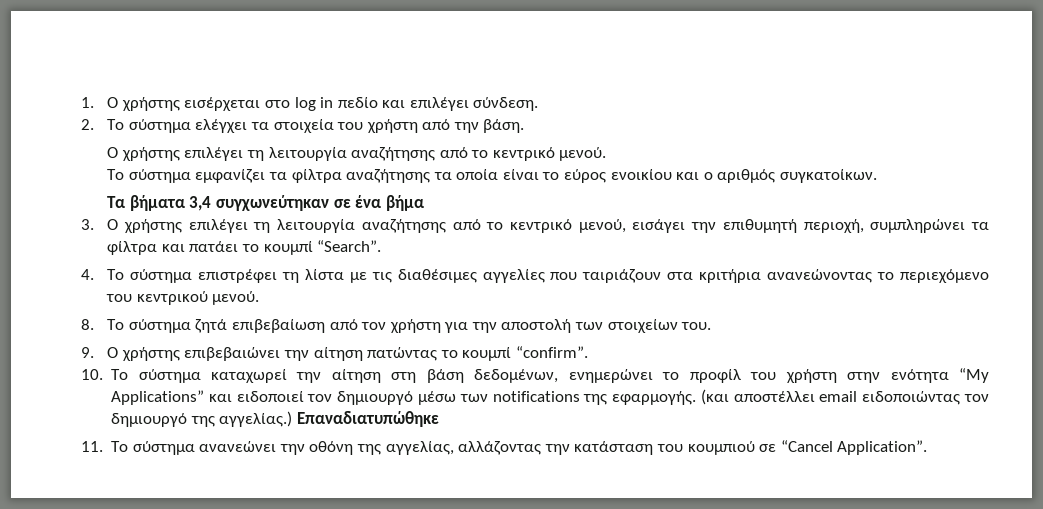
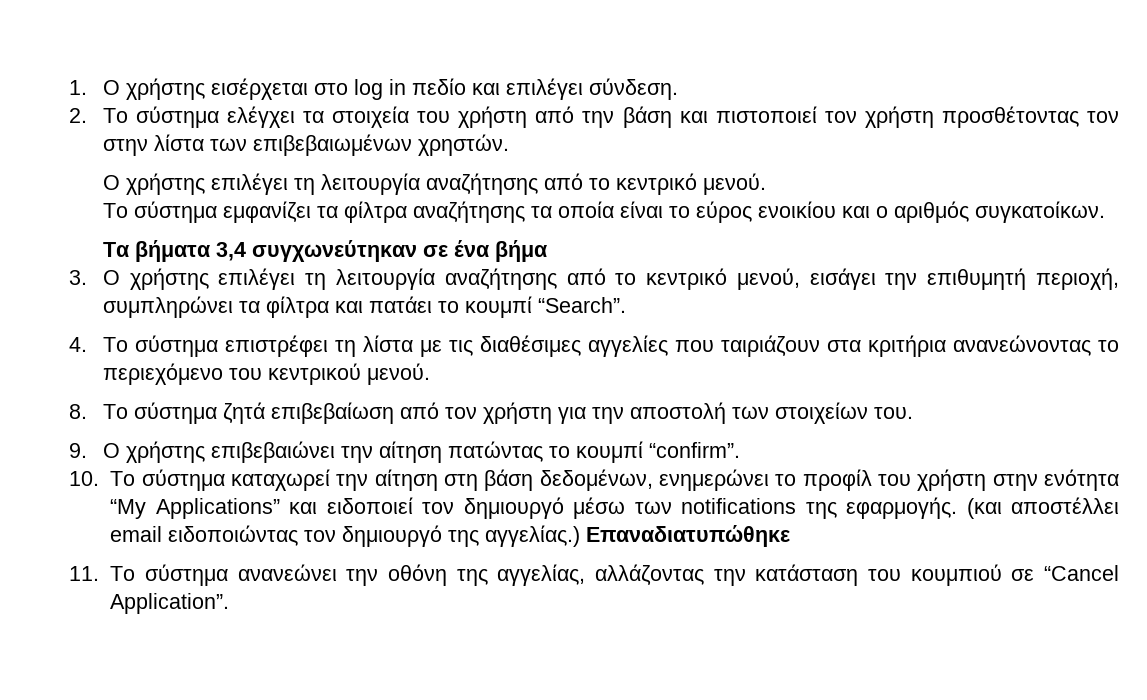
- 2. Το σύστημα ελέγχει τα στοιχεία του χρήστη από την βάση.
+ 2. Το σύστημα ελέγχει τα στοιχεία του χρήστη από την βάση και πιστοποιεί τον χρήστη προσθέτοντας τον στην λίστα των επιβεβαιωμένων χρηστών.

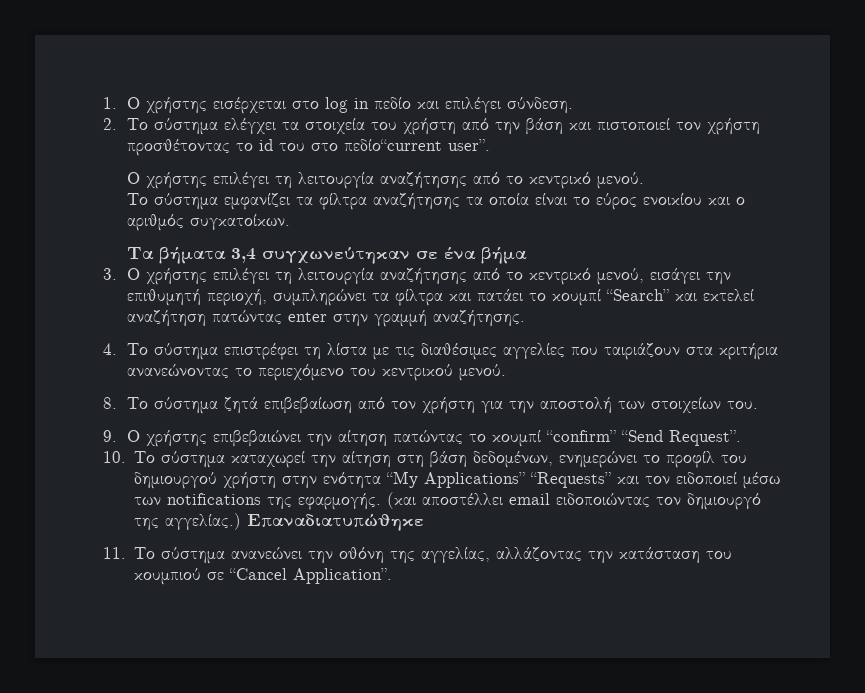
- 2. Το σύστημα ελέγχει τα στοιχεία του χρήστη από την βάση και πιστοποιεί τον χρήστη προσθέτοντας τον στην λίστα των επιβεβαιωμένων χρηστών.
+ 2. Το σύστημα ελέγχει τα στοιχεία του χρήστη από την βάση και πιστοποιεί τον χρήστη προσθέτοντας το id του στο πεδίο“current user”.
- 3. Ο χρήστης επιλέγει τη λειτουργία αναζήτησης από το κεντρικό μενού, εισάγει την επιθυμητή περιοχή, συμπληρώνει τα φίλτρα και πατάει το κουμπί “Search”.
+ 3. Ο χρήστης επιλέγει τη λειτουργία αναζήτησης από το κεντρικό μενού, εισάγει την επιθυμητή περιοχή, συμπληρώνει τα φίλτρα και πατάει το κουμπί “Search” και εκτελεί αναζήτηση πατώντας enter στην γραμμή αναζήτησης.
- 9. Ο χρήστης επιβεβαιώνει την αίτηση πατώντας το κουμπί “confirm”.
+ 9. Ο χρήστης επιβεβαιώνει την αίτηση πατώντας το κουμπί “confirm” “Send Request”.
- 10. Το σύστημα καταχωρεί την αίτηση στη βάση δεδομένων, ενημερώνει το προφίλ του χρήστη στην ενότητα “My Applications” και ειδοποιεί τον δημιουργό μέσω των notifications της εφαρμογής.
+ 10. Το σύστημα καταχωρεί την αίτηση στη βάση δεδομένων, ενημερώνει το προφίλ του δημιουργού χρήστη στην ενότητα “My Applications” “Requests” και τον ειδοποιεί μέσω των notifications της εφαρμογής.

